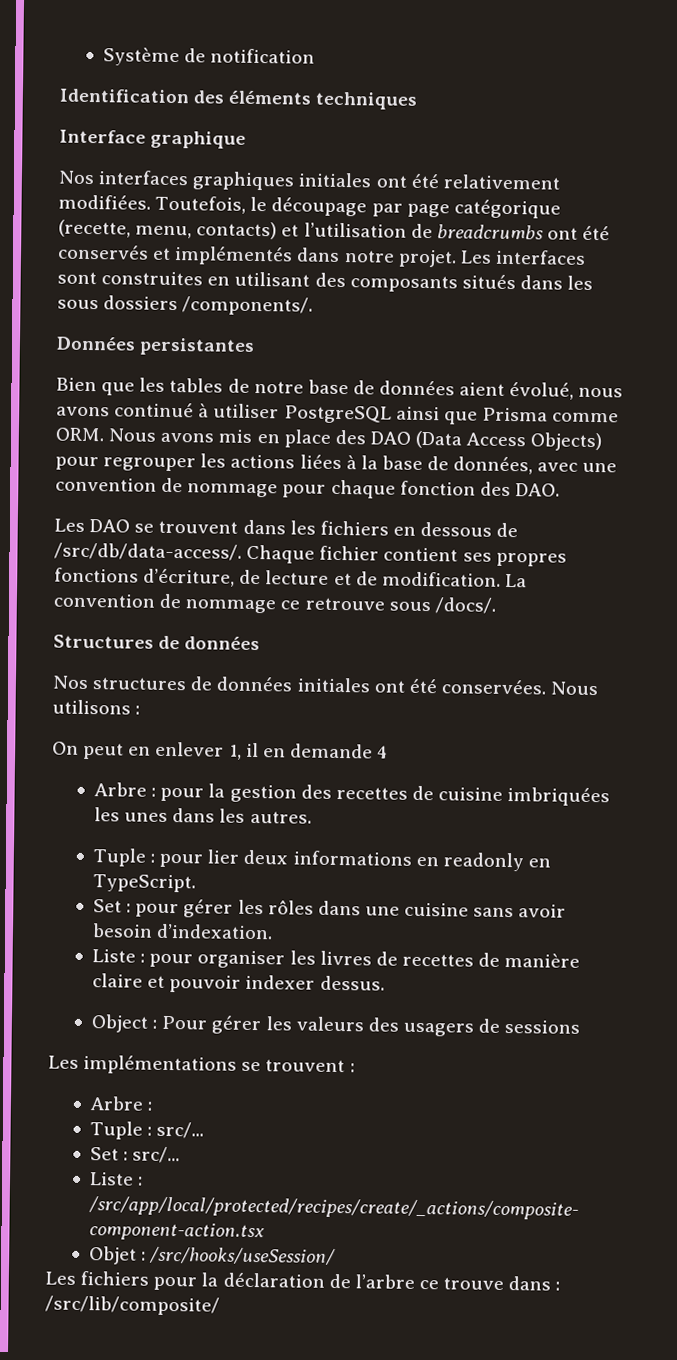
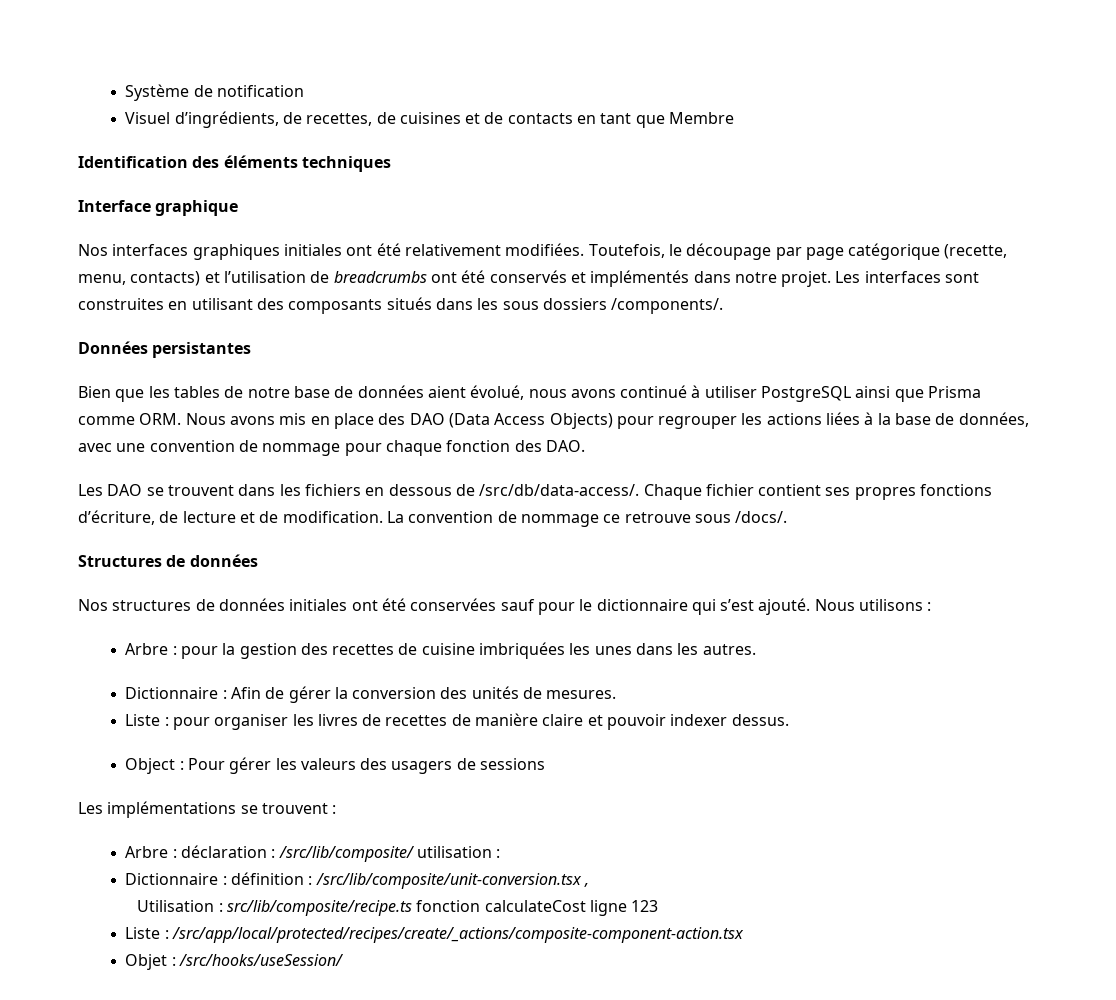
+ Visuel d’ingrédients, de recettes, de cuisines et de contacts en tant que Membre
- Nos structures de données initiales ont été conservées. Nous utilisons :
- On peut en enlever 1, il en demande 4
+ Nos structures de données initiales ont été conservées sauf pour le dictionnaire qui s’est ajouté. Nous utilisons :
- Tuple : pour lier deux informations en readonly en TypeScript.
- Set : pour gérer les rôles dans une cuisine sans avoir besoin d’indexation.
+ Dictionnaire : Afin de gérer la conversion des unités de mesures.
  Les implémentations se trouvent :
- Arbre :
- Tuple : src/...
- Set : src/...
+ Arbre : déclaration : /src/lib/composite/ utilisation :
+ Dictionnaire : définition : /src/lib/composite/unit-conversion.tsx ,
+ Utilisation : src/lib/composite/recipe.ts fonction calculateCost ligne 123
- Les fichiers pour la déclaration de l’arbre ce trouve dans : /src/lib/composite/

